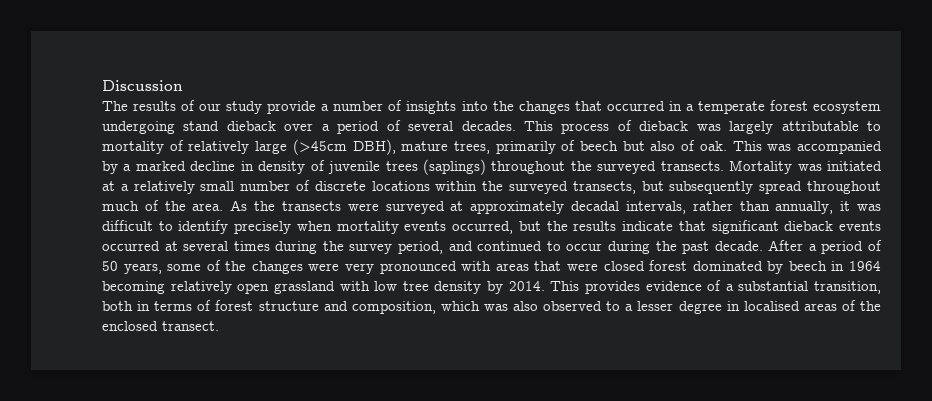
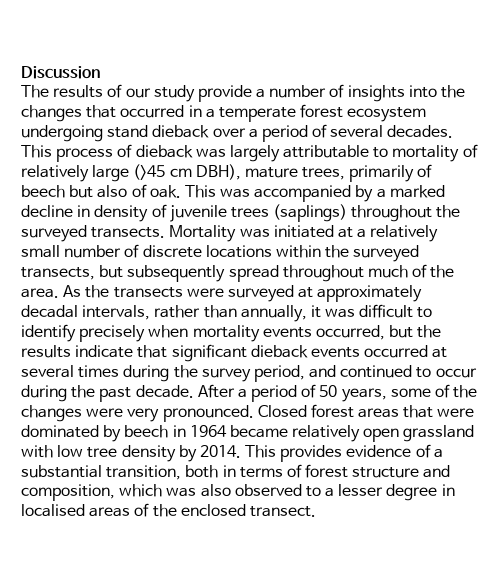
- This process of dieback was largely attributable to mortality of relatively large (>45cm DBH), mature trees, primarily of beech but also of oak.
+ This process of dieback was largely attributable to mortality of relatively large (>45 cm DBH), mature trees, primarily of beech but also of oak.
- After a period of 50 years, some of the changes were very pronounced with areas that were closed forest dominated by beech in 1964 becoming relatively open grassland with low tree density by 2014.
+ After a period of 50 years, some of the changes were very pronounced. Closed forest areas that were dominated by beech in 1964 became relatively open grassland with low tree density by 2014.

